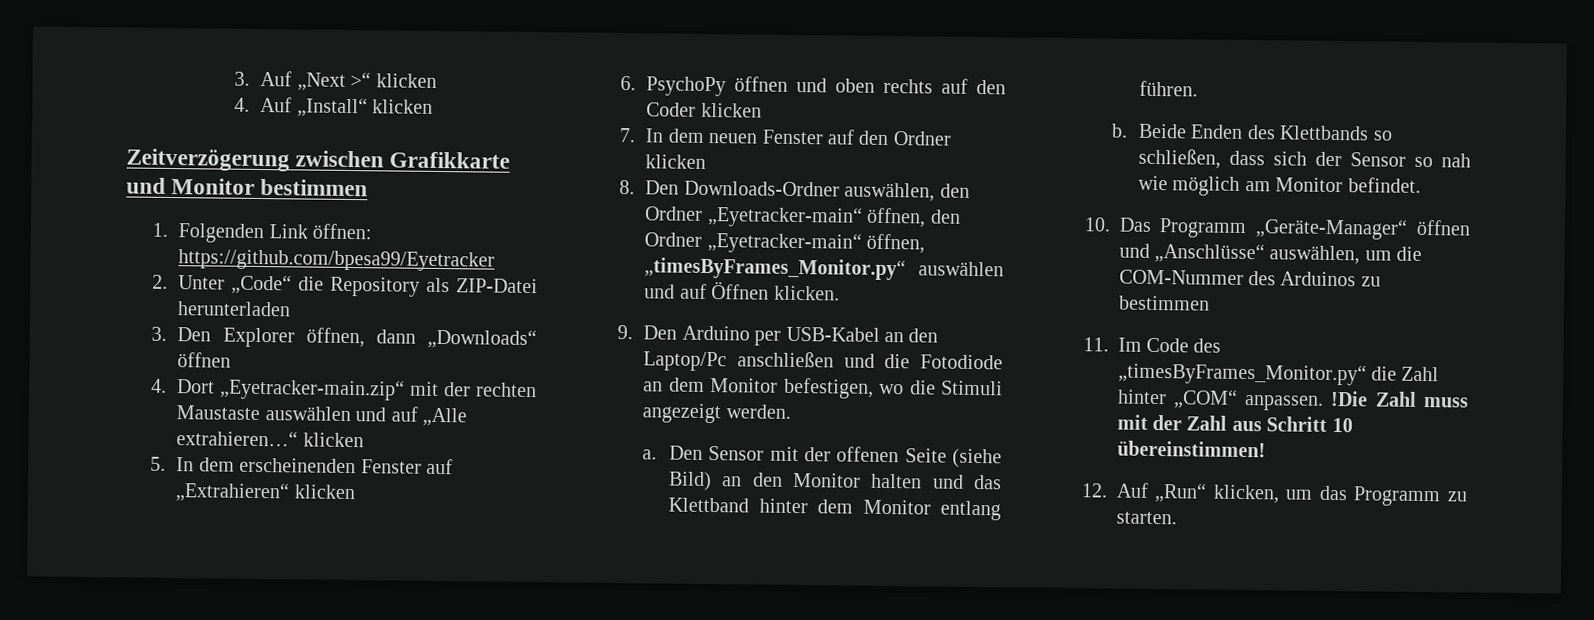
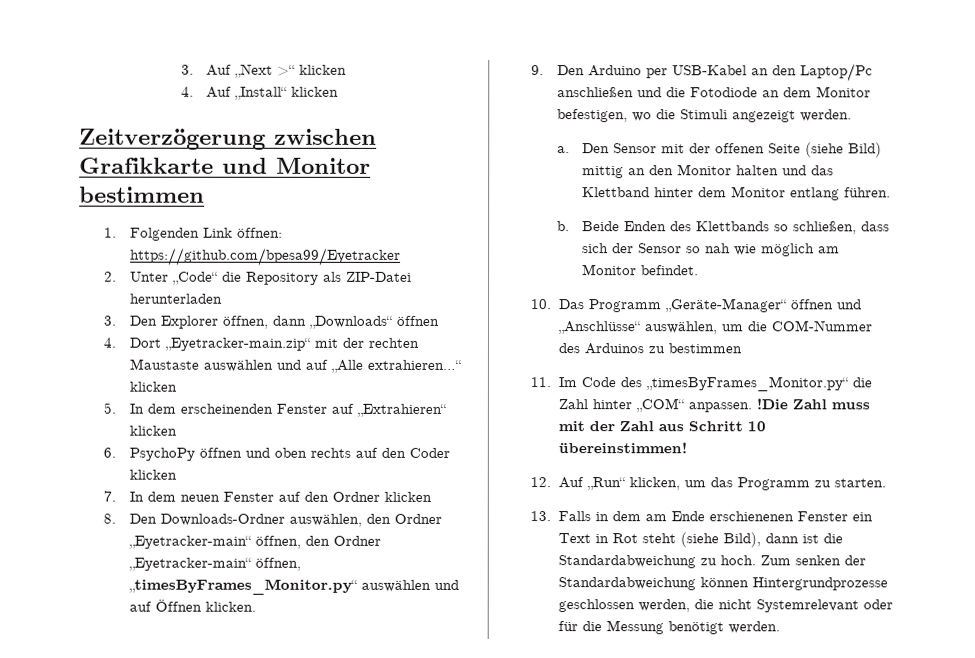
- Den Sensor mit der offenen Seite (siehe Bild) an den Monitor halten und das Klettband hinter dem Monitor entlang führen.
+ Den Sensor mit der offenen Seite (siehe Bild) mittig an den Monitor halten und das Klettband hinter dem Monitor entlang führen.
+ 13. Falls in dem am Ende erschienenen Fenster ein Text in Rot steht (siehe Bild), dann ist die Standardabweichung zu hoch. Zum senken der Standardabweichung können Hintergrundprozesse geschlossen werden, die nicht Systemrelevant oder für die Messung benötigt werden.

